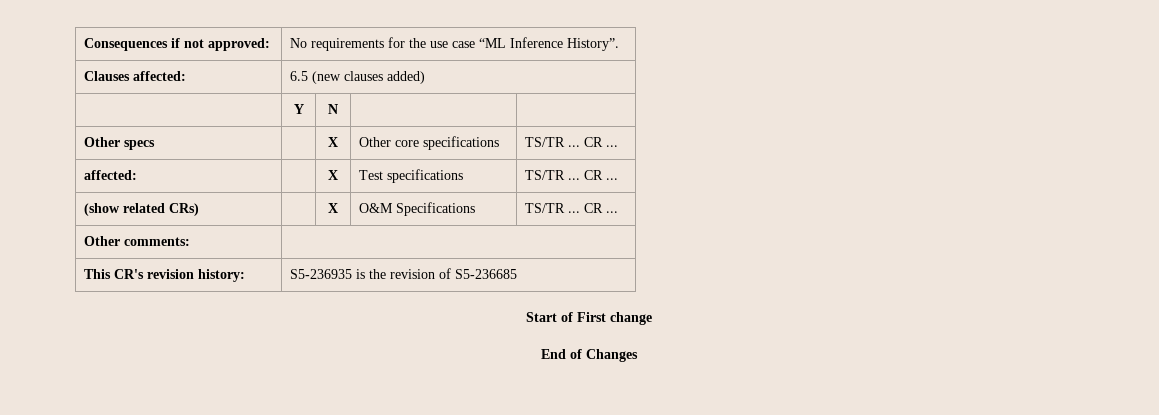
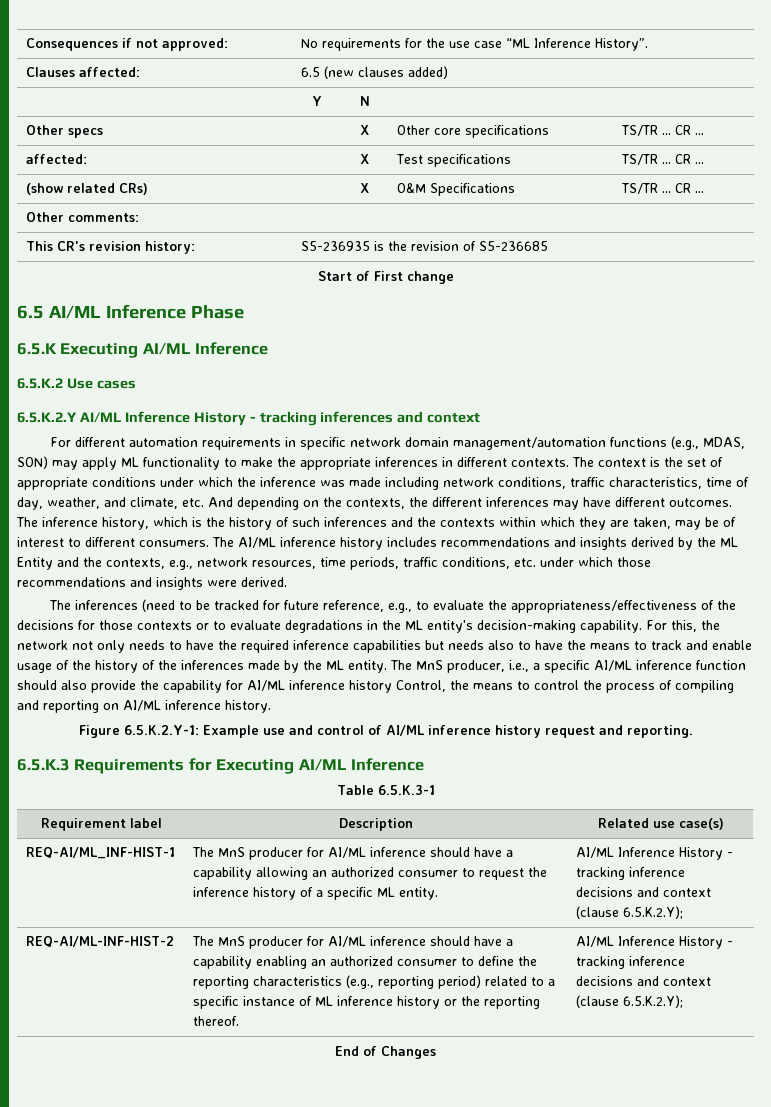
+ 6.5 AI/ML Inference Phase
+ 6.5.K Executing AI/ML Inference
+ 6.5.K.2 Use cases
+ 6.5.K.2.Y AI/ML Inference History - tracking inferences and context
+ For different automation requirements in specific network domain management/automation functions (e.g., MDAS, SON) may apply ML functionality to make the appropriate inferences in different contexts. The context is the set of appropriate conditions under which the inference was made including network conditions, traffic characteristics, time of day, weather, and climate, etc. And depending on the contexts, the different inferences may have different outcomes. The inference history, which is the history of such inferences and the contexts within which they are taken, may be of interest to different consumers. The AI/ML inference history includes recommendations and insights derived by the ML Entity and the contexts, e.g., network resources, time periods, traffic conditions, etc. under which those recommendations and insights were derived.
+ The inferences (need to be tracked for future reference, e.g., to evaluate the appropriateness/effectiveness of the decisions for those contexts or to evaluate degradations in the ML entity's decision-making capability. For this, the network not only needs to have the required inference capabilities but needs also to have the means to track and enable usage of the history of the inferences made by the ML entity. The MnS producer, i.e., a specific AI/ML inference function should also provide the capability for AI/ML inference history Control, the means to control the process of compiling and reporting on AI/ML inference history.
+ Figure 6.5.K.2.Y-1: Example use and control of AI/ML inference history request and reporting.
+ 6.5.K.3 Requirements for Executing AI/ML Inference
+ Table 6.5.K.3-1
+ Requirement label | Description | Related use case(s)
+ REQ-AI/ML_INF-HIST-1 | The MnS producer for AI/ML inference should have a capability allowing an authorized consumer to request the inference history of a specific ML entity. | AI/ML Inference History - tracking inference decisions and context (clause 6.5.K.2.Y);
+ REQ-AI/ML-INF-HIST-2 | The MnS producer for AI/ML inference should have a capability enabling an authorized consumer to define the reporting characteristics (e.g., reporting period) related to a specific instance of ML inference history or the reporting thereof. | AI/ML Inference History - tracking inference decisions and context (clause 6.5.K.2.Y);

